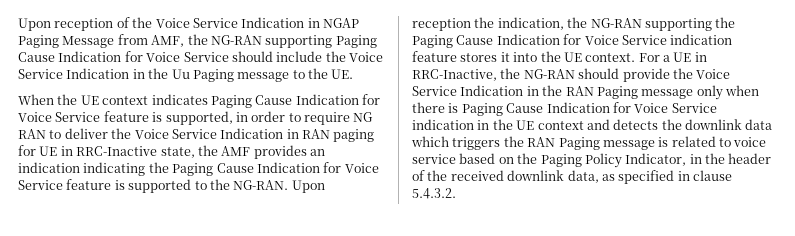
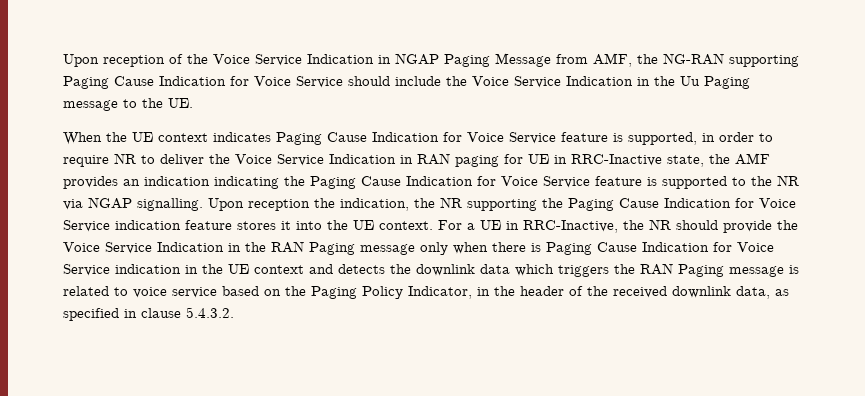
- When the UE context indicates Paging Cause Indication for Voice Service feature is supported, in order to require NG RAN to deliver the Voice Service Indication in RAN paging for UE in RRC-Inactive state, the AMF provides an indication indicating the Paging Cause Indication for Voice Service feature is supported to the NG-RAN.
+ When the UE context indicates Paging Cause Indication for Voice Service feature is supported, in order to require NR to deliver the Voice Service Indication in RAN paging for UE in RRC-Inactive state, the AMF provides an indication indicating the Paging Cause Indication for Voice Service feature is supported to the NR via NGAP signalling.
- Upon reception the indication, the NG-RAN supporting the Paging Cause Indication for Voice Service indication feature stores it into the UE context.
+ Upon reception the indication, the NR supporting the Paging Cause Indication for Voice Service indication feature stores it into the UE context.
- For a UE in RRC-Inactive, the NG-RAN should provide the Voice Service Indication in the RAN Paging message only when there is Paging Cause Indication for Voice Service indication in the UE context and detects the downlink data which triggers the RAN Paging message is related to voice service based on the Paging Policy Indicator, in the header of the received downlink data, as specified in clause 5.4.3.2.
+ For a UE in RRC-Inactive, the NR should provide the Voice Service Indication in the RAN Paging message only when there is Paging Cause Indication for Voice Service indication in the UE context and detects the downlink data which triggers the RAN Paging message is related to voice service based on the Paging Policy Indicator, in the header of the received downlink data, as specified in clause 5.4.3.2.

